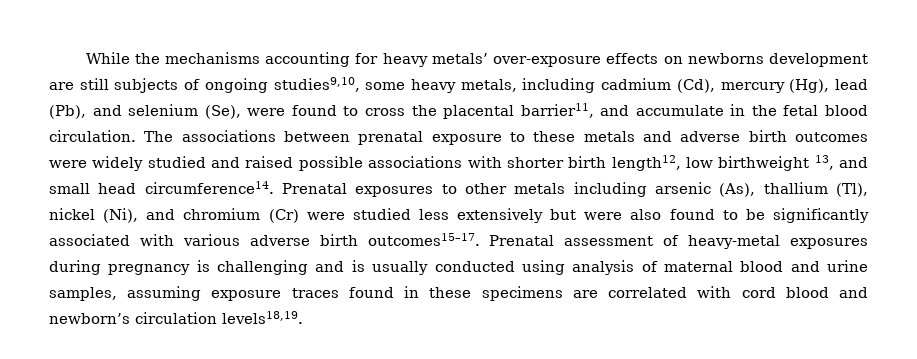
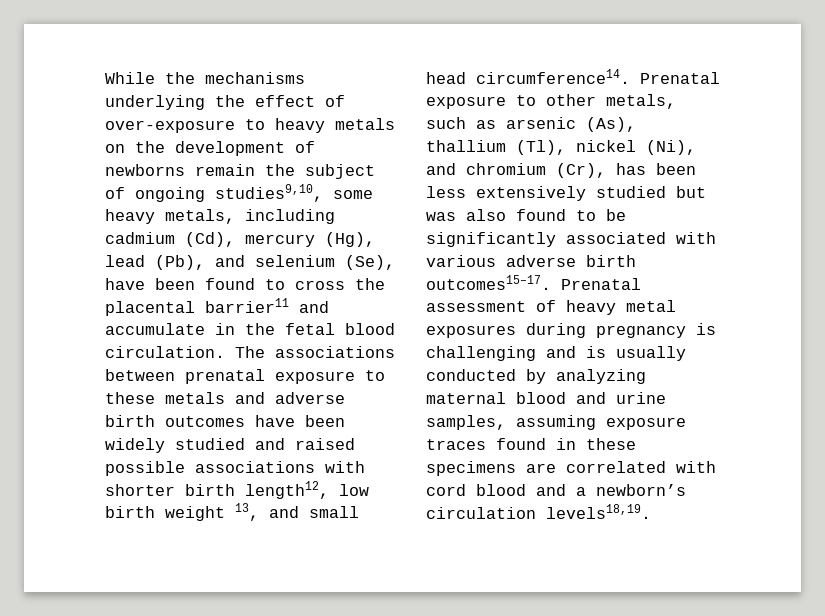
- While the mechanisms accounting for heavy metals’ over-exposure effects on newborns development are still subjects of ongoing studies9,10, some heavy metals, including cadmium (Cd), mercury (Hg), lead (Pb), and selenium (Se), were found to cross the placental barrier11, and accumulate in the fetal blood circulation.
+ While the mechanisms underlying the effect of over-exposure to heavy metals on the development of newborns remain the subject of ongoing studies9,10, some heavy metals, including cadmium (Cd), mercury (Hg), lead (Pb), and selenium (Se), have been found to cross the placental barrier11 and accumulate in the fetal blood circulation.
- The associations between prenatal exposure to these metals and adverse birth outcomes were widely studied and raised possible associations with shorter birth length12, low birthweight 13, and small head circumference14.
+ The associations between prenatal exposure to these metals and adverse birth outcomes have been widely studied and raised possible associations with shorter birth length12, low birth weight 13, and small head circumference14.
- Prenatal exposures to other metals including arsenic (As), thallium (Tl), nickel (Ni), and chromium (Cr) were studied less extensively but were also found to be significantly associated with various adverse birth outcomes15–17.
+ Prenatal exposure to other metals, such as arsenic (As), thallium (Tl), nickel (Ni), and chromium (Cr), has been less extensively studied but was also found to be significantly associated with various adverse birth outcomes15–17.
- Prenatal assessment of heavy-metal exposures during pregnancy is challenging and is usually conducted using analysis of maternal blood and urine samples, assuming exposure traces found in these specimens are correlated with cord blood and newborn’s circulation levels18,19.
+ Prenatal assessment of heavy metal exposures during pregnancy is challenging and is usually conducted by analyzing maternal blood and urine samples, assuming exposure traces found in these specimens are correlated with cord blood and a newborn’s circulation levels18,19.

